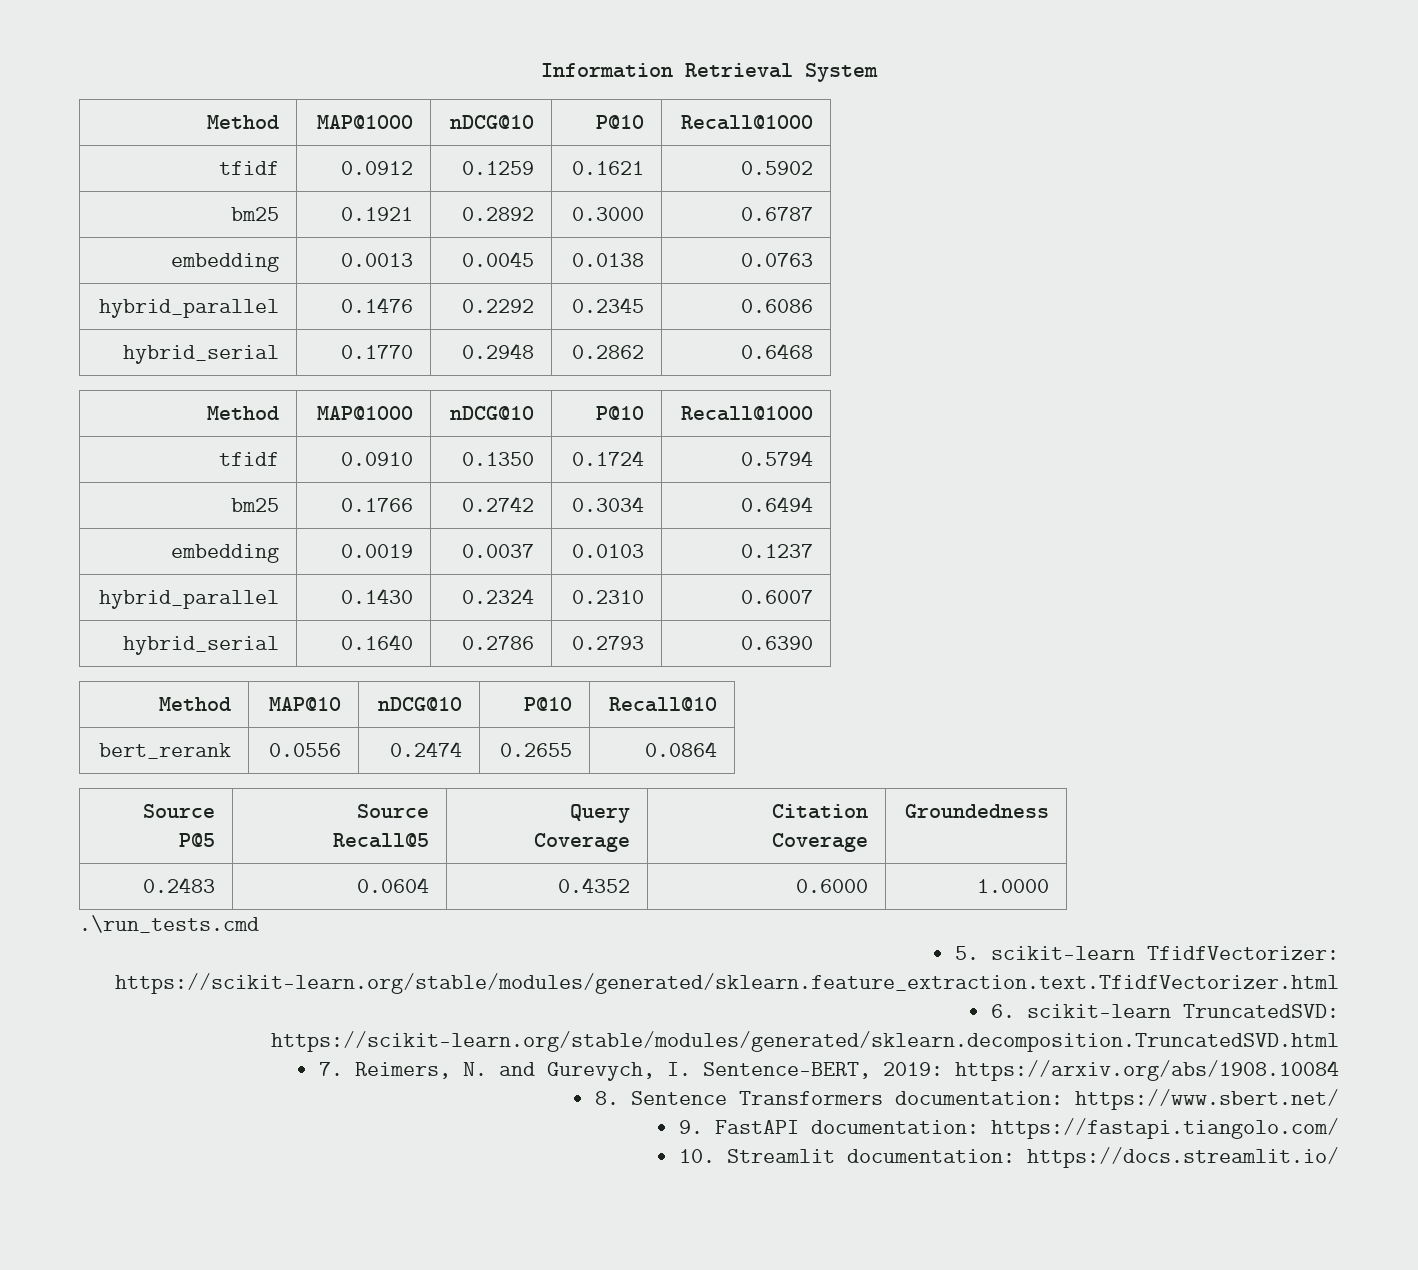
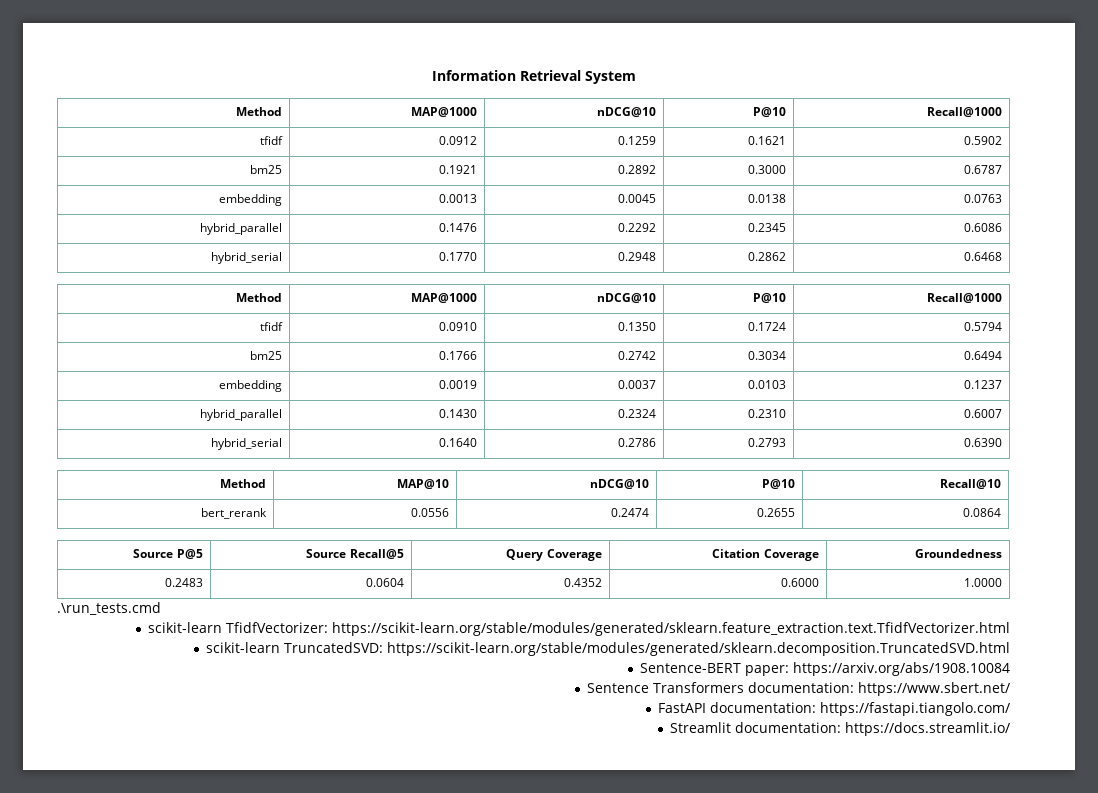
- 5. scikit-learn TfidfVectorizer: https://scikit-learn.org/stable/modules/generated/sklearn.feature_extraction.text.TfidfVectorizer.html
+ scikit-learn TfidfVectorizer: https://scikit-learn.org/stable/modules/generated/sklearn.feature_extraction.text.TfidfVectorizer.html
- 6. scikit-learn TruncatedSVD: https://scikit-learn.org/stable/modules/generated/sklearn.decomposition.TruncatedSVD.html
+ scikit-learn TruncatedSVD: https://scikit-learn.org/stable/modules/generated/sklearn.decomposition.TruncatedSVD.html
- 7. Reimers, N. and Gurevych, I. Sentence-BERT, 2019: https://arxiv.org/abs/1908.10084
+ Sentence-BERT paper: https://arxiv.org/abs/1908.10084
- 8. Sentence Transformers documentation: https://www.sbert.net/
+ Sentence Transformers documentation: https://www.sbert.net/
- 9. FastAPI documentation: https://fastapi.tiangolo.com/
+ FastAPI documentation: https://fastapi.tiangolo.com/
- 10. Streamlit documentation: https://docs.streamlit.io/
+ Streamlit documentation: https://docs.streamlit.io/

